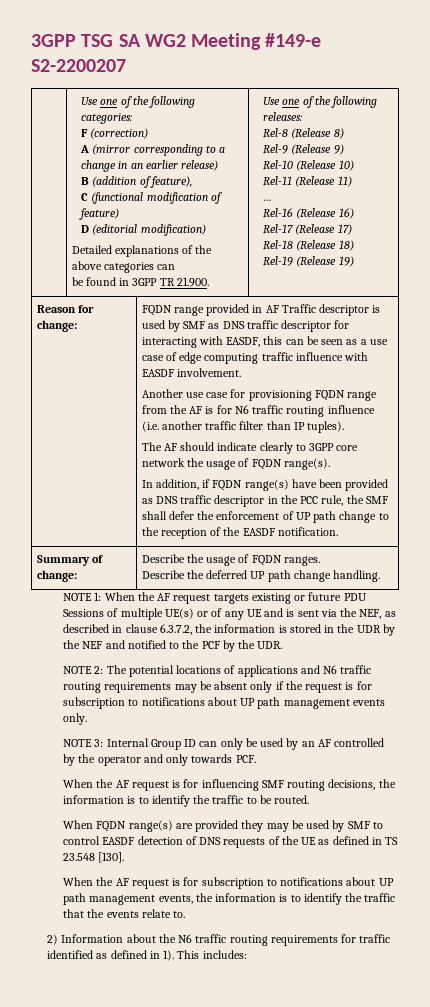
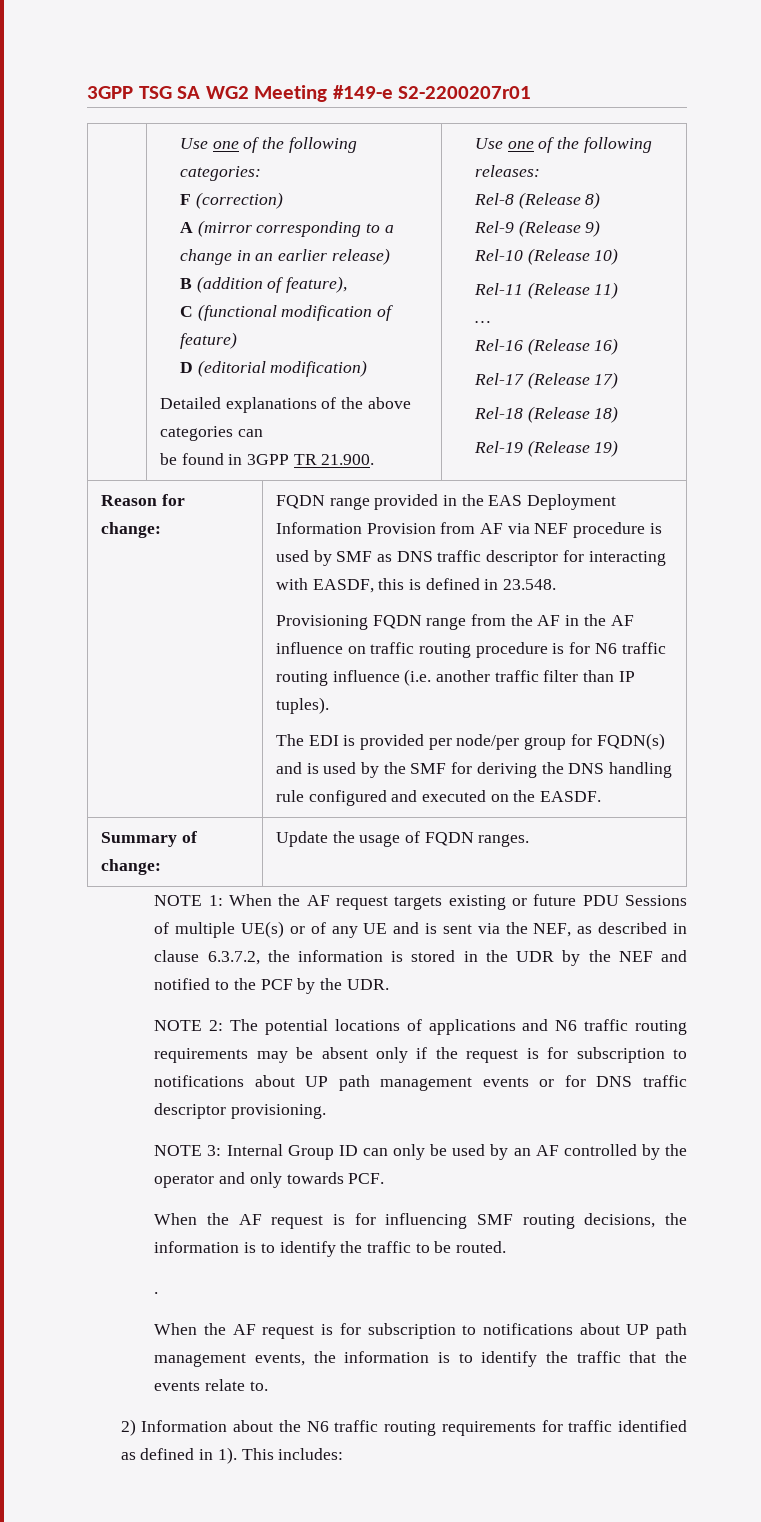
- 3GPP TSG SA WG2 Meeting #149-e S2-2200207
+ 3GPP TSG SA WG2 Meeting #149-e S2-2200207r01
- FQDN range provided in AF Traffic descriptor is used by SMF as DNS traffic descriptor for interacting with EASDF, this can be seen as a use case of edge computing traffic influence with EASDF involvement.
- Another use case for provisioning FQDN range from the AF is for N6 traffic routing influence (i.e. another traffic filter than IP tuples).
+ FQDN range provided in the EAS Deployment Information Provision from AF via NEF procedure is used by SMF as DNS traffic descriptor for interacting with EASDF, this is defined in 23.548.
+ Provisioning FQDN range from the AF in the AF influence on traffic routing procedure is for N6 traffic routing influence (i.e. another traffic filter than IP tuples).
- The AF should indicate clearly to 3GPP core network the usage of FQDN range(s).
- In addition, if FQDN range(s) have been provided as DNS traffic descriptor in the PCC rule, the SMF shall defer the enforcement of UP path change to the reception of the EASDF notification.
+ The EDI is provided per node/per group for FQDN(s) and is used by the SMF for deriving the DNS handling rule configured and executed on the EASDF.
- Summary of change: | Describe the usage of FQDN ranges.
- Describe the deferred UP path change handling.
+ Summary of change: | Update the usage of FQDN ranges.
- NOTE 2: The potential locations of applications and N6 traffic routing requirements may be absent only if the request is for subscription to notifications about UP path management events only.
+ NOTE 2: The potential locations of applications and N6 traffic routing requirements may be absent only if the request is for subscription to notifications about UP path management events or for DNS traffic descriptor provisioning.
- When FQDN range(s) are provided they may be used by SMF to control EASDF detection of DNS requests of the UE as defined in TS 23.548 [130].
+ .

